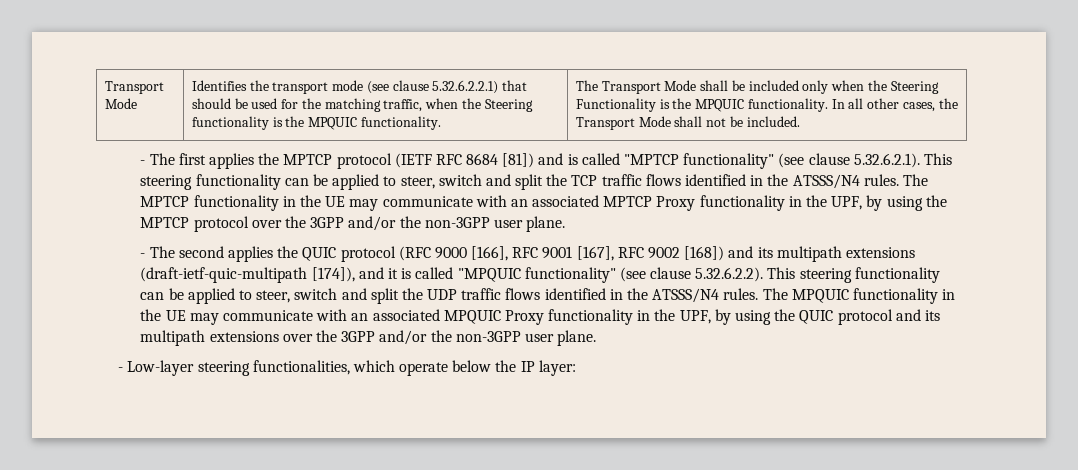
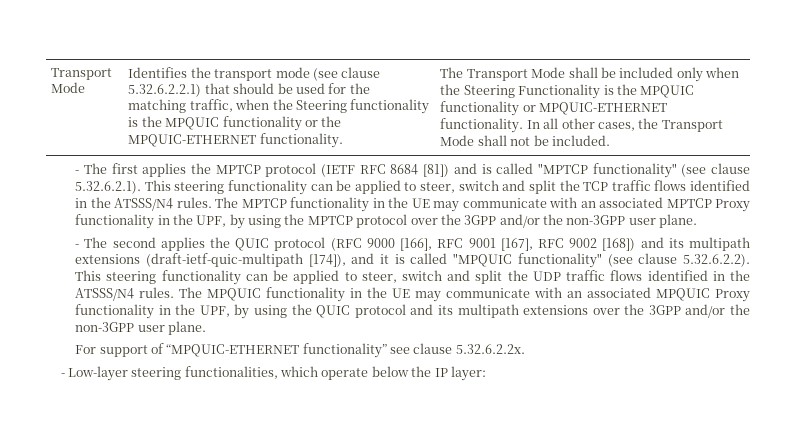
- Identifies the transport mode (see clause 5.32.6.2.2.1) that should be used for the matching traffic, when the Steering functionality is the MPQUIC functionality.
+ Identifies the transport mode (see clause 5.32.6.2.2.1) that should be used for the matching traffic, when the Steering functionality is the MPQUIC functionality or the MPQUIC-ETHERNET functionality.
- The Transport Mode shall be included only when the Steering Functionality is the MPQUIC functionality.
+ The Transport Mode shall be included only when the Steering Functionality is the MPQUIC functionality or MPQUIC-ETHERNET functionality.
+ For support of “MPQUIC-ETHERNET functionality” see clause 5.32.6.2.2x.

